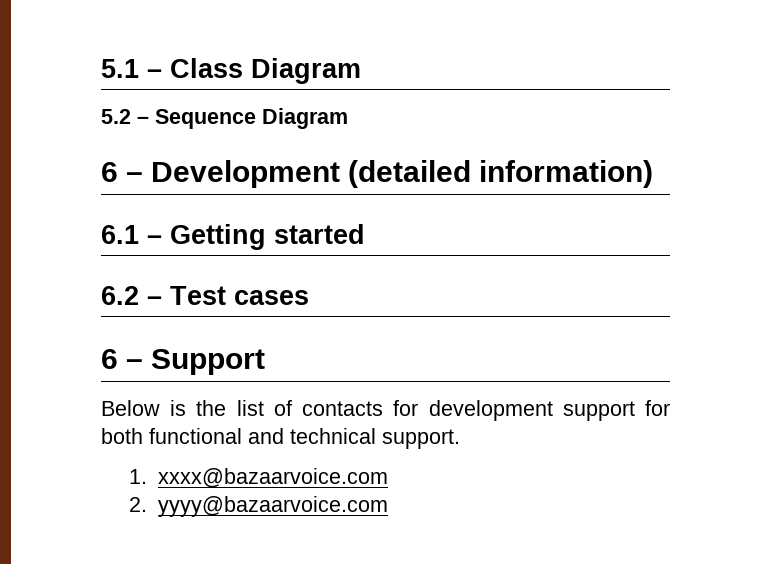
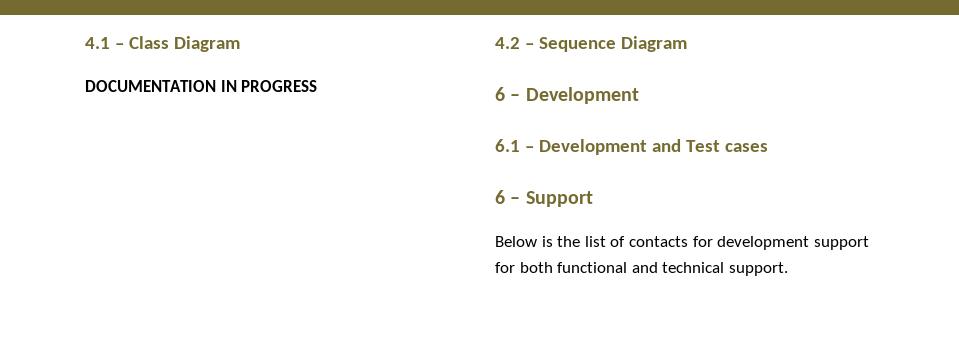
- 5.1 – Class Diagram
+ 4.1 – Class Diagram
- 5.2 – Sequence Diagram
+ DOCUMENTATION IN PROGRESS
+ 4.2 – Sequence Diagram
- 6 – Development (detailed information)
+ 6 – Development
- 6.1 – Getting started
- 6.2 – Test cases
+ 6.1 – Development and Test cases
- 1. xxxx@bazaarvoice.com
- 2. yyyy@bazaarvoice.com

